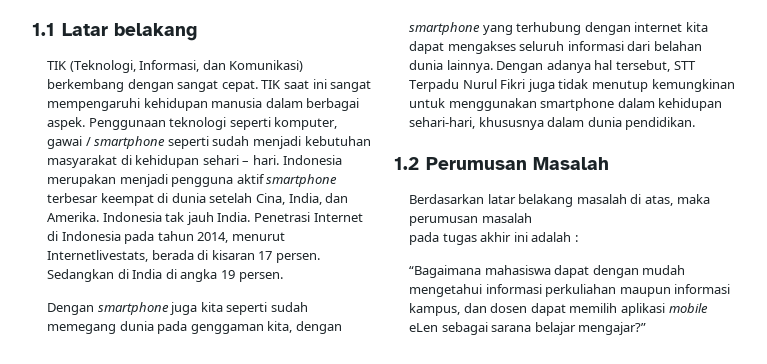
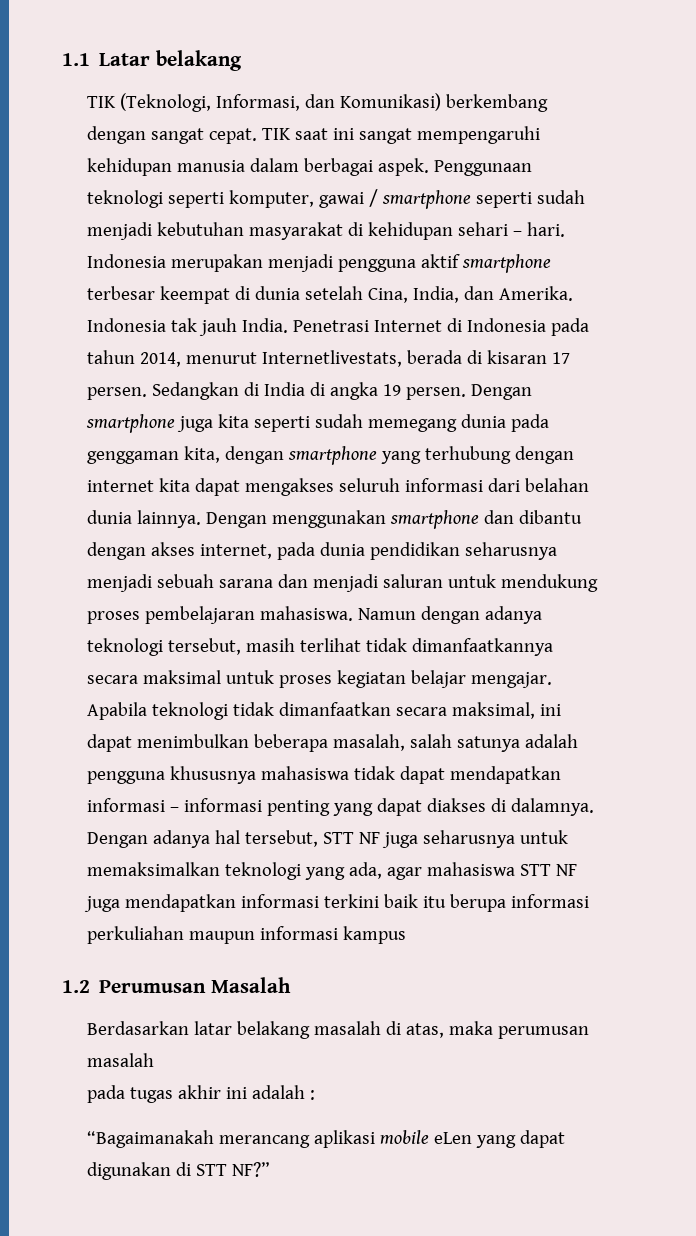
- Sedangkan di India di angka 19 persen.
- Dengan smartphone juga kita seperti sudah memegang dunia pada genggaman kita, dengan smartphone yang terhubung dengan internet kita dapat mengakses seluruh informasi dari belahan dunia lainnya.
+ Sedangkan di India di angka 19 persen. Dengan smartphone juga kita seperti sudah memegang dunia pada genggaman kita, dengan smartphone yang terhubung dengan internet kita dapat mengakses seluruh informasi dari belahan dunia lainnya.
- Dengan adanya hal tersebut, STT Terpadu Nurul Fikri juga tidak menutup kemungkinan untuk menggunakan smartphone dalam kehidupan sehari-hari, khususnya dalam dunia pendidikan.
+ Dengan menggunakan smartphone dan dibantu dengan akses internet, pada dunia pendidikan seharusnya menjadi sebuah sarana dan menjadi saluran untuk mendukung proses pembelajaran mahasiswa. Namun dengan adanya teknologi tersebut, masih terlihat tidak dimanfaatkannya secara maksimal untuk proses kegiatan belajar mengajar. Apabila teknologi tidak dimanfaatkan secara maksimal, ini dapat menimbulkan beberapa masalah, salah satunya adalah pengguna khususnya mahasiswa tidak dapat mendapatkan informasi – informasi penting yang dapat diakses di dalamnya. Dengan adanya hal tersebut, STT NF juga seharusnya untuk memaksimalkan teknologi yang ada, agar mahasiswa STT NF juga mendapatkan informasi terkini baik itu berupa informasi perkuliahan maupun informasi kampus
- “Bagaimana mahasiswa dapat dengan mudah mengetahui informasi perkuliahan maupun informasi kampus, dan dosen dapat memilih aplikasi mobile eLen sebagai sarana belajar mengajar?”
+ “Bagaimanakah merancang aplikasi mobile eLen yang dapat digunakan di STT NF?”

